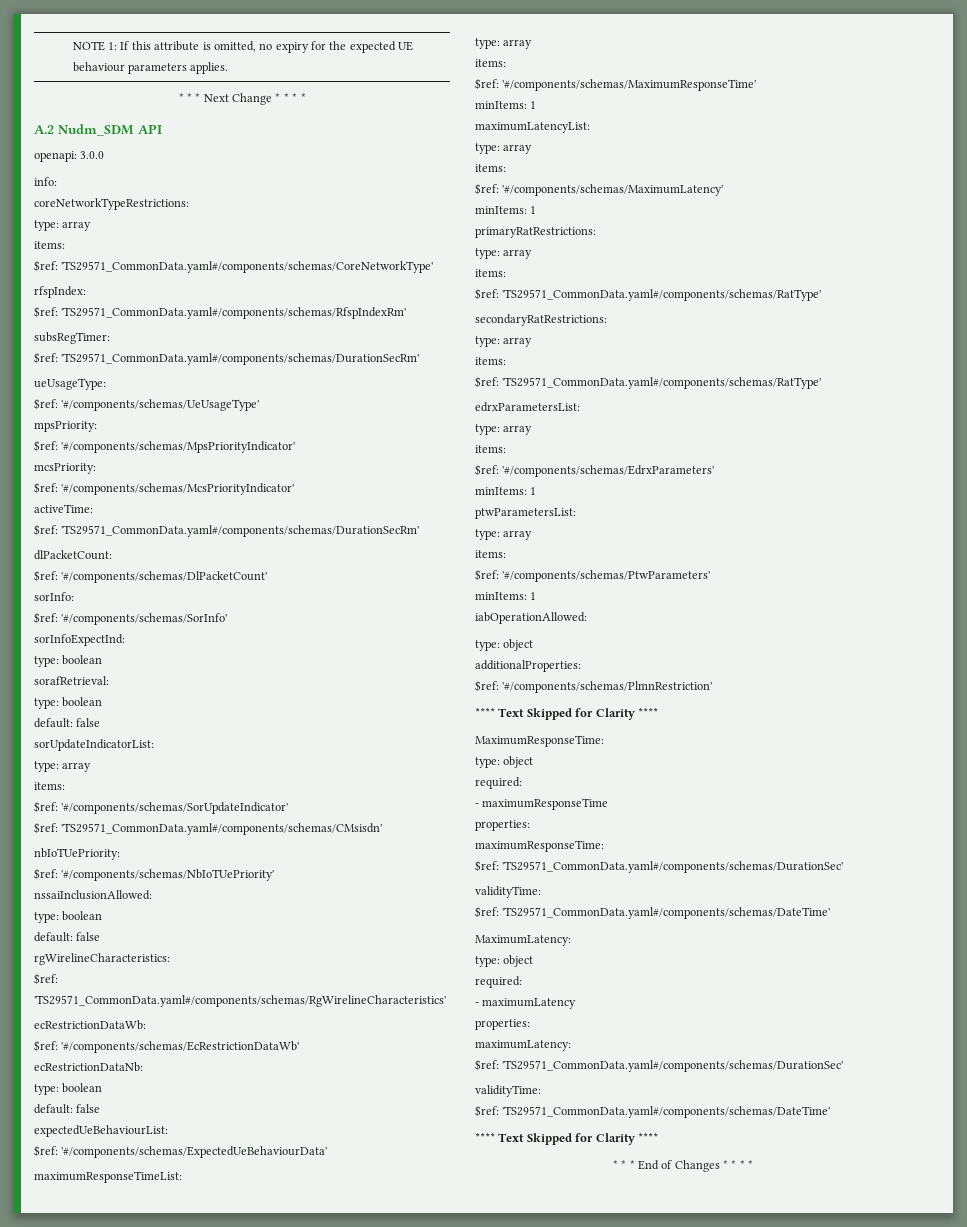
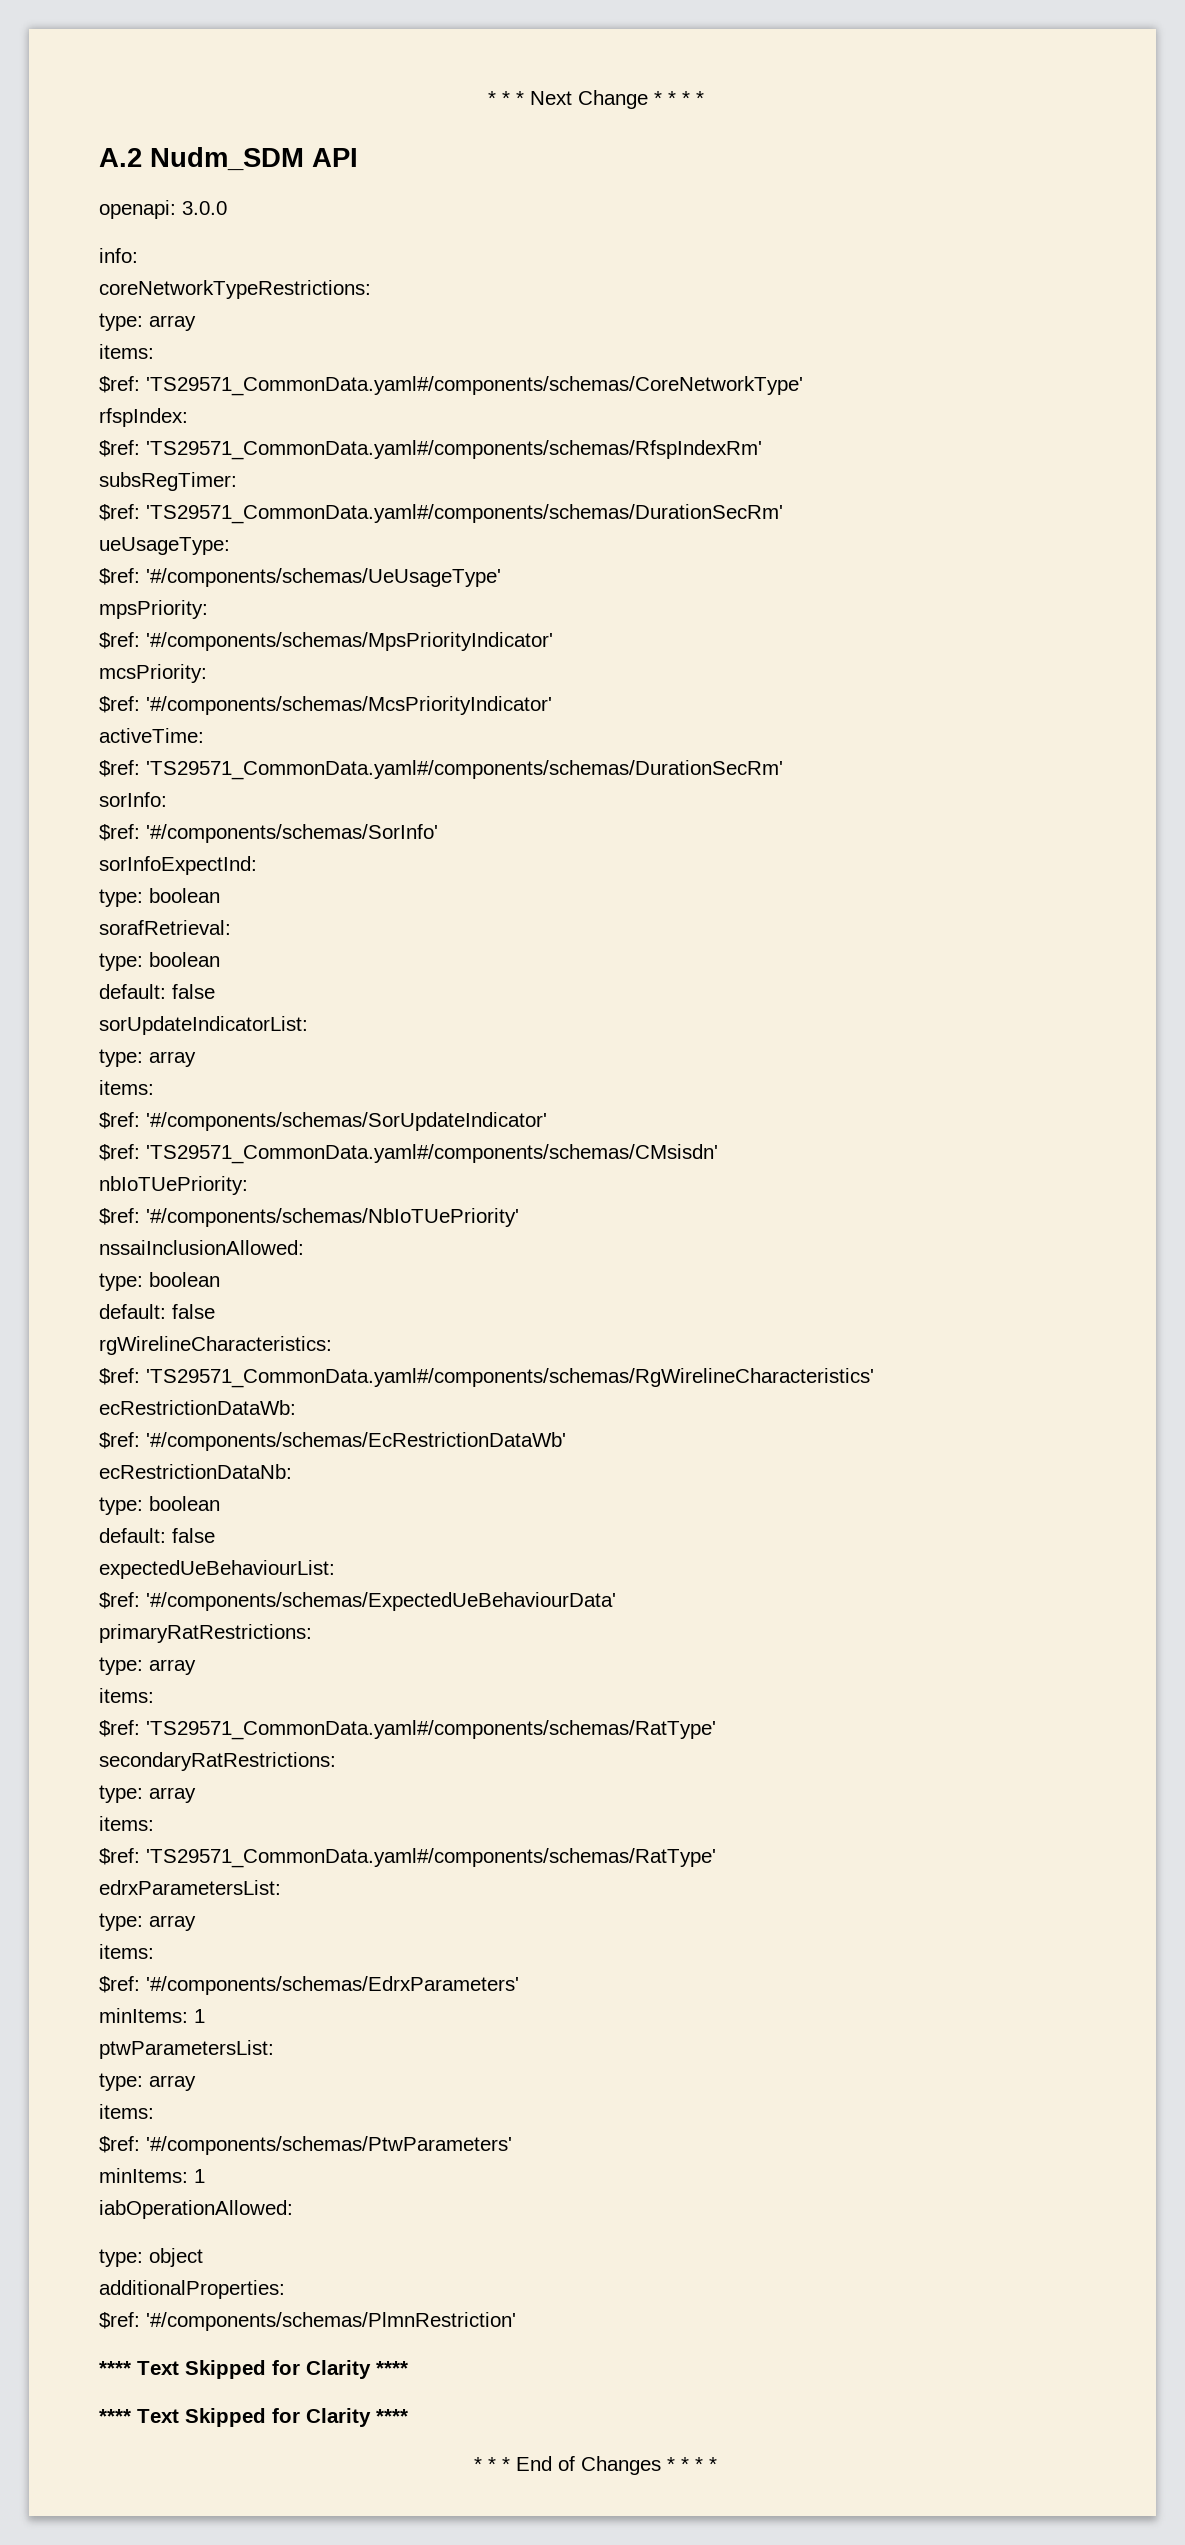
- NOTE 1: If this attribute is omitted, no expiry for the expected UE behaviour parameters applies.
- dlPacketCount:
- $ref: '#/components/schemas/DlPacketCount'
- maximumResponseTimeList:
- type: array
- items:
- $ref: '#/components/schemas/MaximumResponseTime'
- minItems: 1
- maximumLatencyList:
- type: array
- items:
- $ref: '#/components/schemas/MaximumLatency'
- minItems: 1
- MaximumResponseTime:
- type: object
- required:
- - maximumResponseTime
- properties:
- maximumResponseTime:
- $ref: 'TS29571_CommonData.yaml#/components/schemas/DurationSec'
- validityTime:
- $ref: 'TS29571_CommonData.yaml#/components/schemas/DateTime'
- MaximumLatency:
- type: object
- required:
- - maximumLatency
- properties:
- maximumLatency:
- $ref: 'TS29571_CommonData.yaml#/components/schemas/DurationSec'
- validityTime:
- $ref: 'TS29571_CommonData.yaml#/components/schemas/DateTime'

